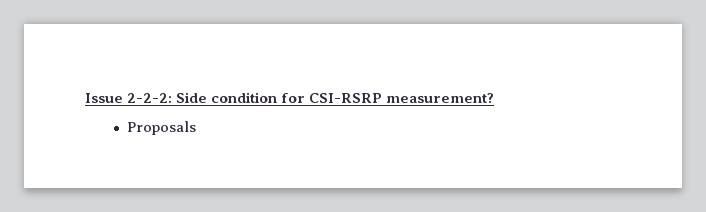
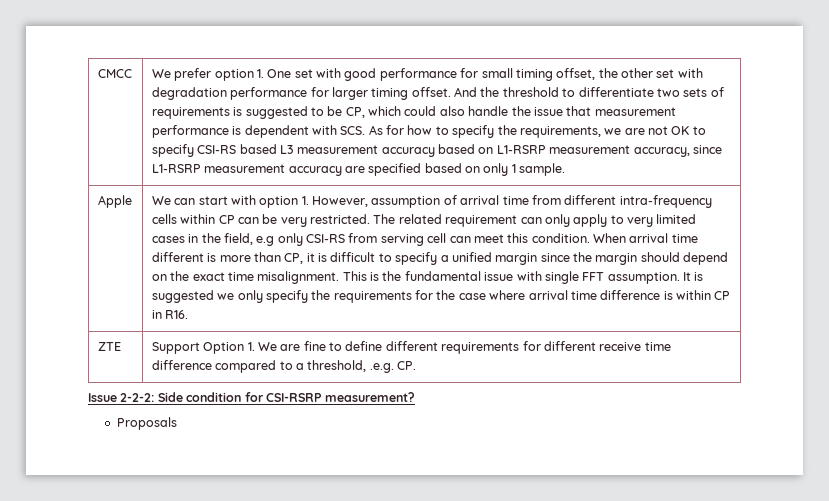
+ CMCC | We prefer option 1. One set with good performance for small timing offset, the other set with degradation performance for larger timing offset. And the threshold to differentiate two sets of requirements is suggested to be CP, which could also handle the issue that measurement performance is dependent with SCS. As for how to specify the requirements, we are not OK to specify CSI-RS based L3 measurement accuracy based on L1-RSRP measurement accuracy, since L1-RSRP measurement accuracy are specified based on only 1 sample.
+ Apple | We can start with option 1. However, assumption of arrival time from different intra-frequency cells within CP can be very restricted. The related requirement can only apply to very limited cases in the field, e.g only CSI-RS from serving cell can meet this condition. When arrival time different is more than CP, it is difficult to specify a unified margin since the margin should depend on the exact time misalignment. This is the fundamental issue with single FFT assumption. It is suggested we only specify the requirements for the case where arrival time difference is within CP in R16.
+ ZTE | Support Option 1. We are fine to define different requirements for different receive time difference compared to a threshold, .e.g. CP.

